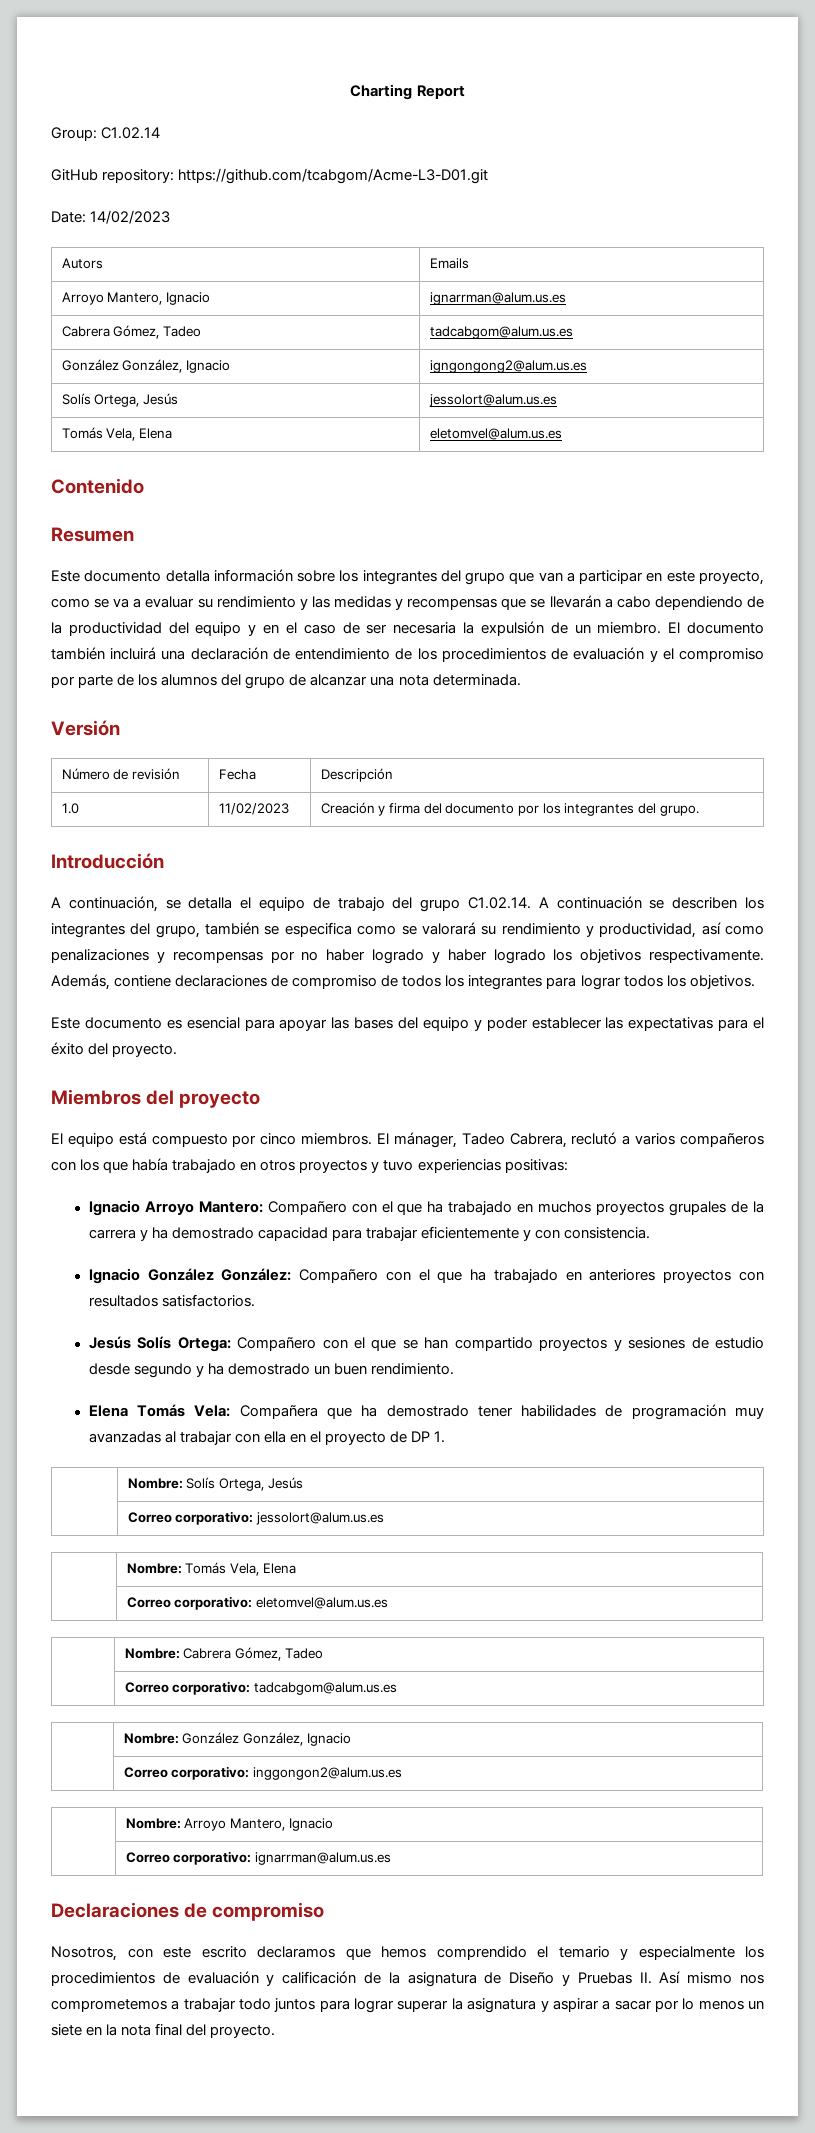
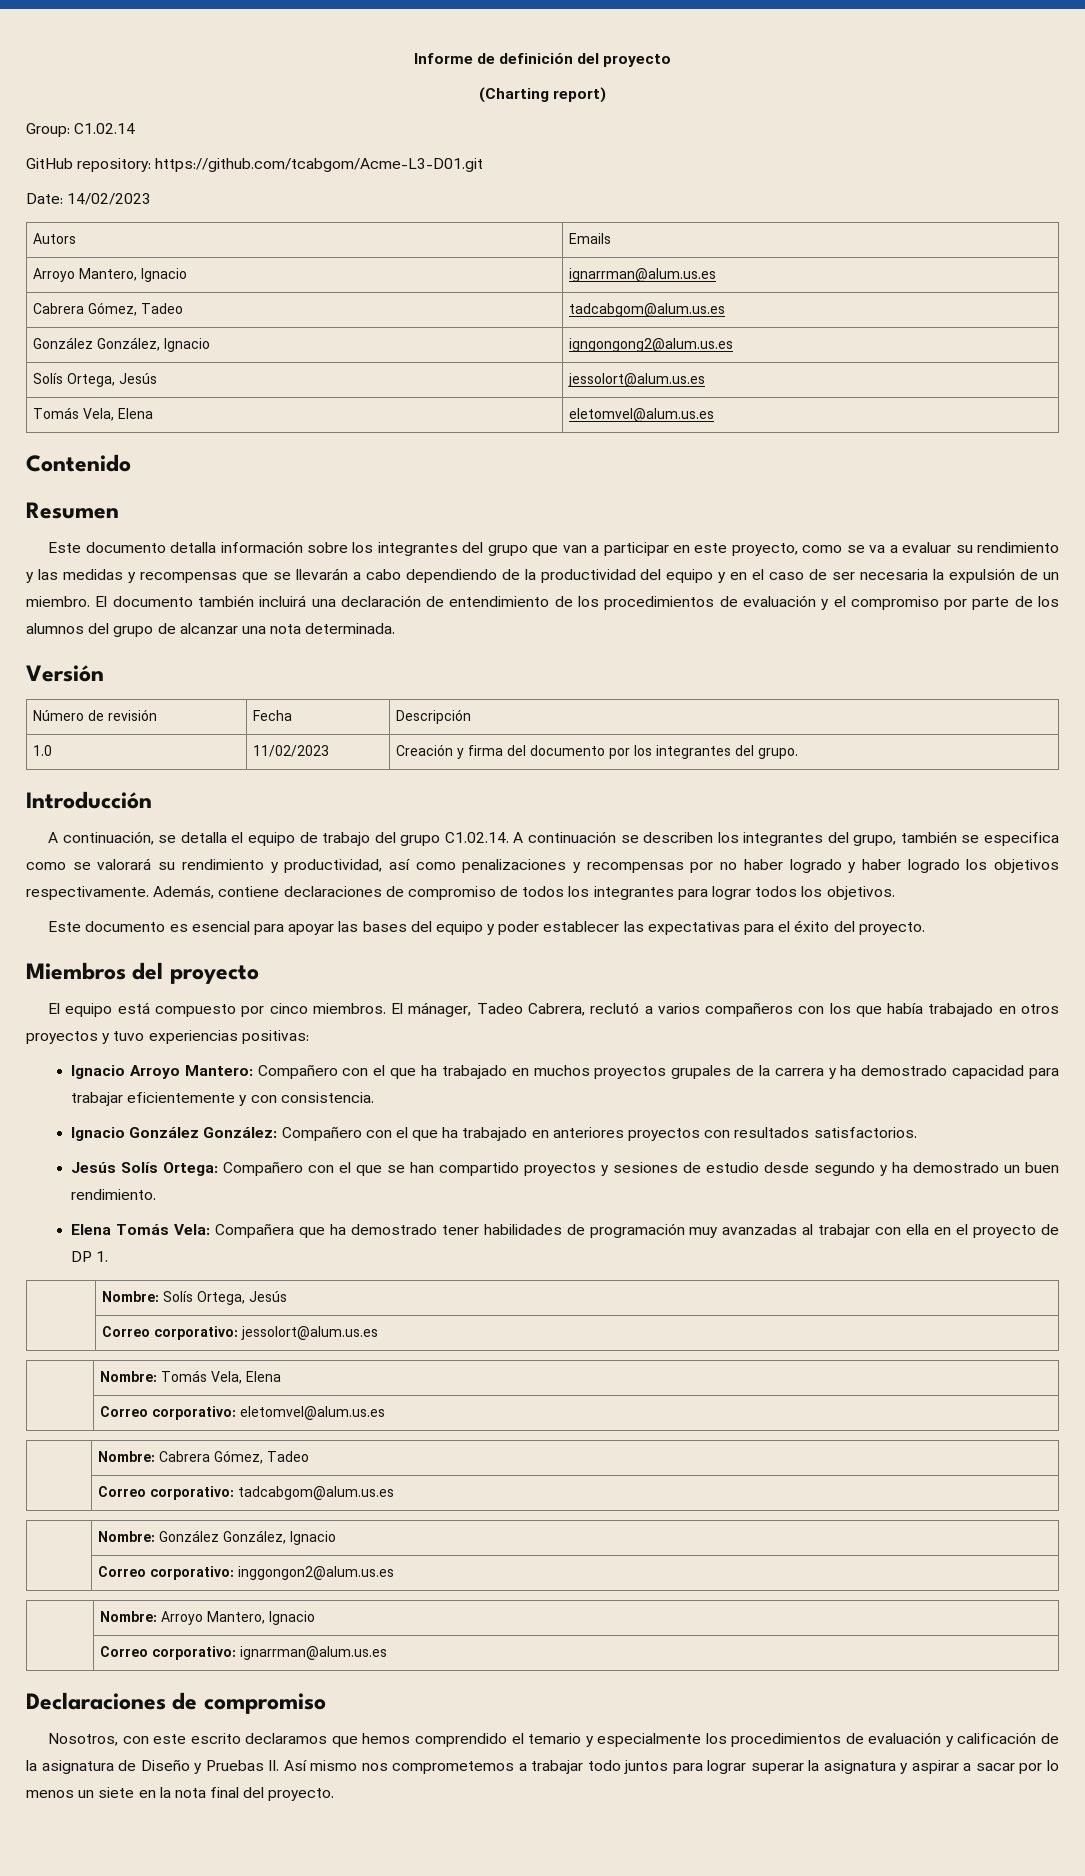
- Charting Report
+ Informe de definición del proyecto
+ (Charting report)

